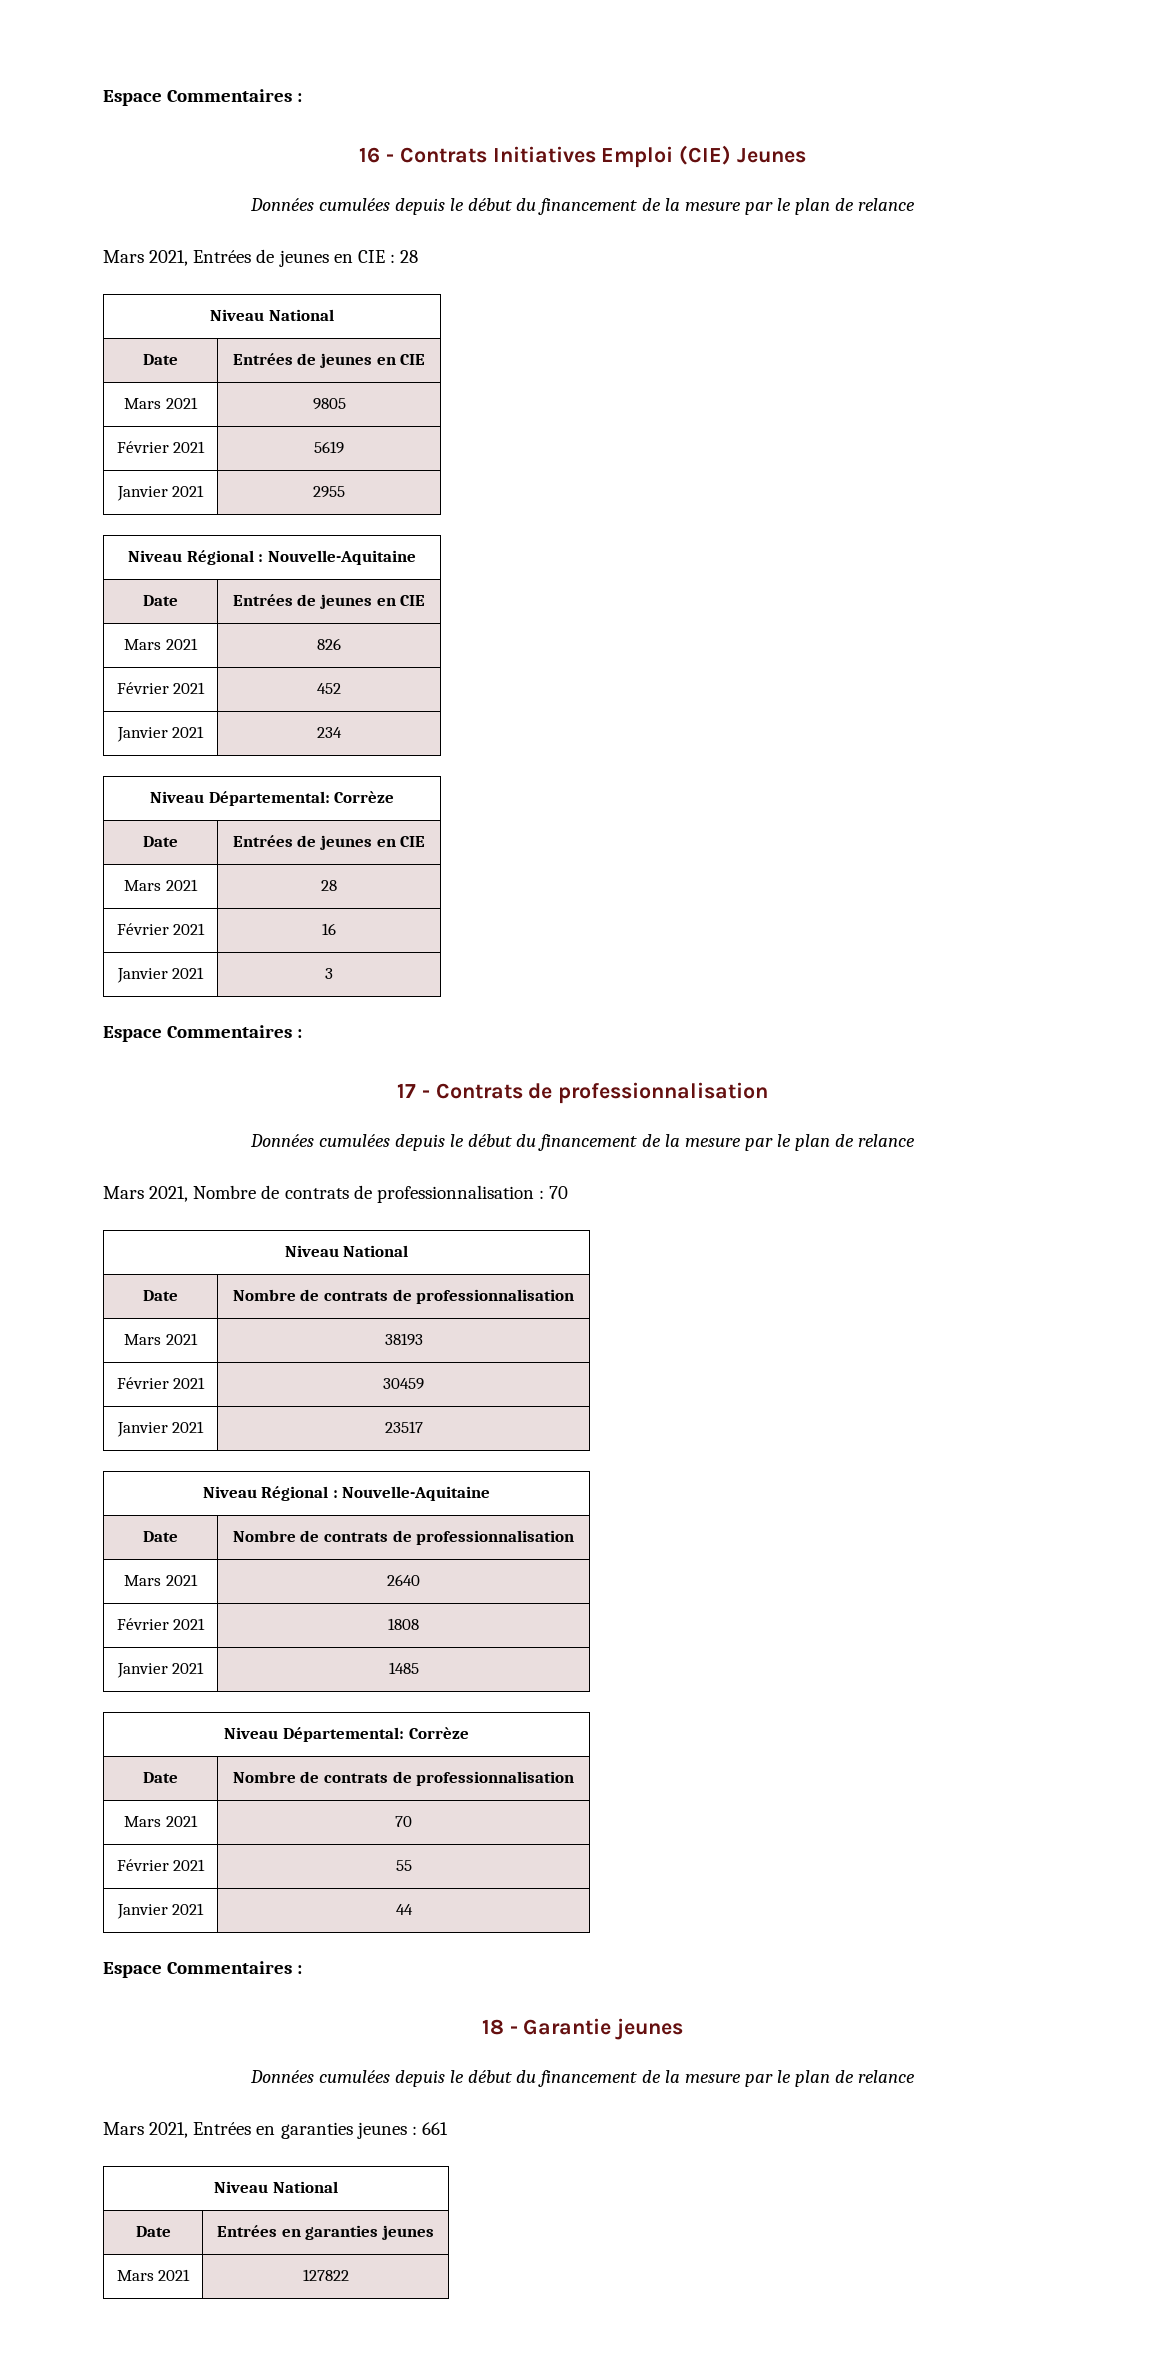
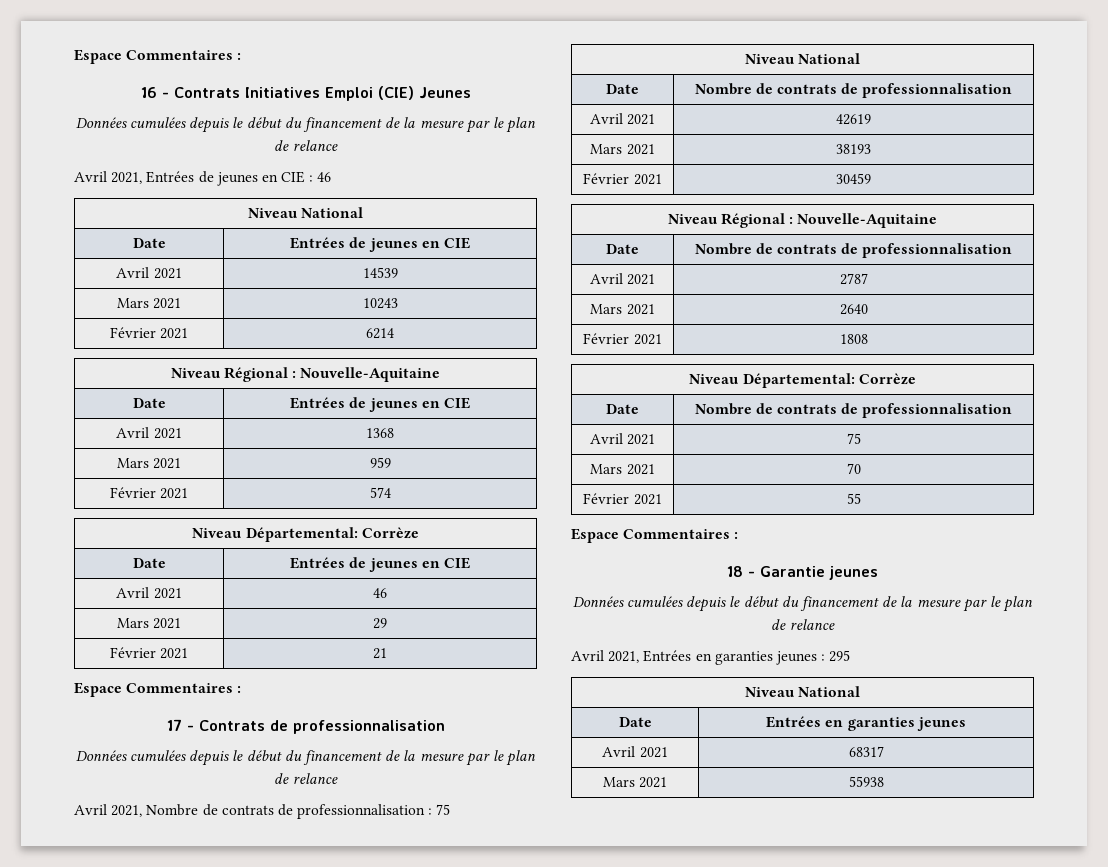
- Mars 2021, Entrées de jeunes en CIE : 28
+ Avril 2021, Entrées de jeunes en CIE : 46
- Mars 2021 | 9805
- Février 2021 | 5619
- Janvier 2021 | 2955
+ Avril 2021 | 14539
+ Mars 2021 | 10243
+ Février 2021 | 6214
- Mars 2021 | 826
- Février 2021 | 452
- Janvier 2021 | 234
+ Avril 2021 | 1368
+ Mars 2021 | 959
+ Février 2021 | 574
- Mars 2021 | 28
- Février 2021 | 16
- Janvier 2021 | 3
+ Avril 2021 | 46
+ Mars 2021 | 29
+ Février 2021 | 21
- Mars 2021, Nombre de contrats de professionnalisation : 70
+ Avril 2021, Nombre de contrats de professionnalisation : 75
+ Avril 2021 | 42619
- Janvier 2021 | 23517
+ Avril 2021 | 2787
- Janvier 2021 | 1485
+ Avril 2021 | 75
- Janvier 2021 | 44
- Mars 2021, Entrées en garanties jeunes : 661
+ Avril 2021, Entrées en garanties jeunes : 295
- Mars 2021 | 127822
+ Avril 2021 | 68317
+ Mars 2021 | 55938

